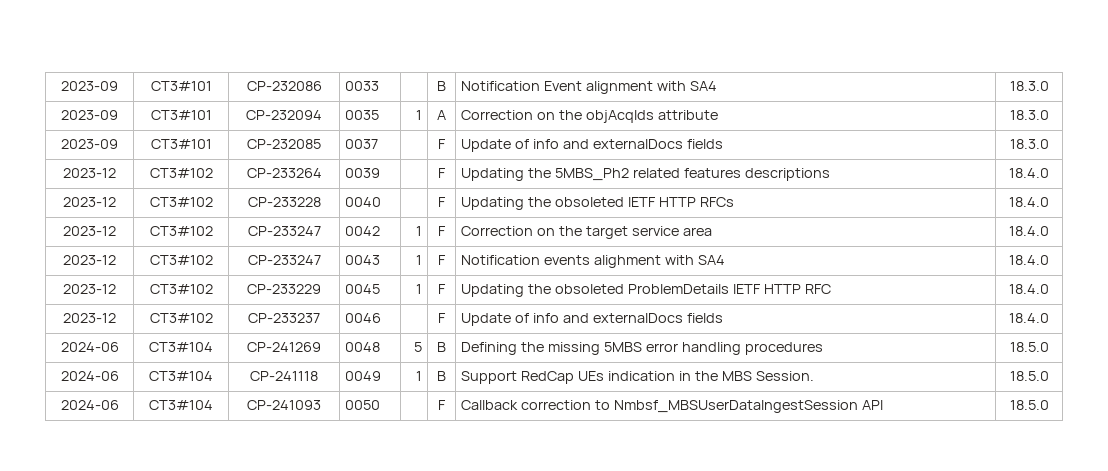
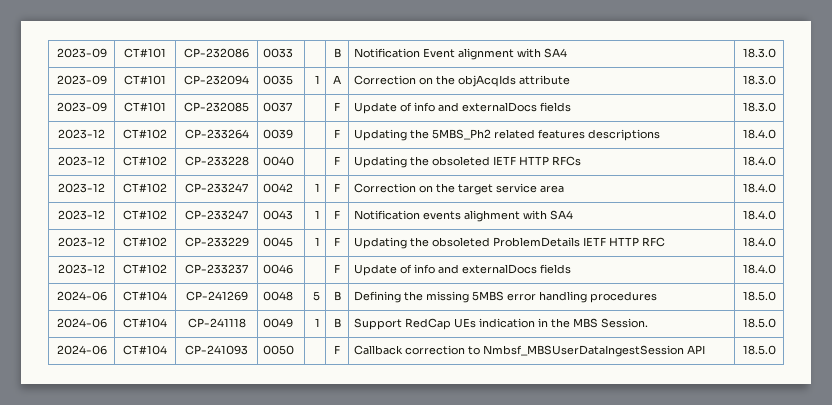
- 2023-09 | CT3#101 | CP-232086 | 0033 | | B | Notification Event alignment with SA4 | 18.3.0
+ 2023-09 | CT#101 | CP-232086 | 0033 | | B | Notification Event alignment with SA4 | 18.3.0
- 2023-09 | CT3#101 | CP-232094 | 0035 | 1 | A | Correction on the objAcqIds attribute | 18.3.0
+ 2023-09 | CT#101 | CP-232094 | 0035 | 1 | A | Correction on the objAcqIds attribute | 18.3.0
- 2023-09 | CT3#101 | CP-232085 | 0037 | | F | Update of info and externalDocs fields | 18.3.0
+ 2023-09 | CT#101 | CP-232085 | 0037 | | F | Update of info and externalDocs fields | 18.3.0
- 2023-12 | CT3#102 | CP-233264 | 0039 | | F | Updating the 5MBS_Ph2 related features descriptions | 18.4.0
+ 2023-12 | CT#102 | CP-233264 | 0039 | | F | Updating the 5MBS_Ph2 related features descriptions | 18.4.0
- 2023-12 | CT3#102 | CP-233228 | 0040 | | F | Updating the obsoleted IETF HTTP RFCs | 18.4.0
+ 2023-12 | CT#102 | CP-233228 | 0040 | | F | Updating the obsoleted IETF HTTP RFCs | 18.4.0
- 2023-12 | CT3#102 | CP-233247 | 0042 | 1 | F | Correction on the target service area | 18.4.0
+ 2023-12 | CT#102 | CP-233247 | 0042 | 1 | F | Correction on the target service area | 18.4.0
- 2023-12 | CT3#102 | CP-233247 | 0043 | 1 | F | Notification events alighment with SA4 | 18.4.0
+ 2023-12 | CT#102 | CP-233247 | 0043 | 1 | F | Notification events alighment with SA4 | 18.4.0
- 2023-12 | CT3#102 | CP-233229 | 0045 | 1 | F | Updating the obsoleted ProblemDetails IETF HTTP RFC | 18.4.0
+ 2023-12 | CT#102 | CP-233229 | 0045 | 1 | F | Updating the obsoleted ProblemDetails IETF HTTP RFC | 18.4.0
- 2023-12 | CT3#102 | CP-233237 | 0046 | | F | Update of info and externalDocs fields | 18.4.0
+ 2023-12 | CT#102 | CP-233237 | 0046 | | F | Update of info and externalDocs fields | 18.4.0
- 2024-06 | CT3#104 | CP-241269 | 0048 | 5 | B | Defining the missing 5MBS error handling procedures | 18.5.0
+ 2024-06 | CT#104 | CP-241269 | 0048 | 5 | B | Defining the missing 5MBS error handling procedures | 18.5.0
- 2024-06 | CT3#104 | CP-241118 | 0049 | 1 | B | Support RedCap UEs indication in the MBS Session. | 18.5.0
+ 2024-06 | CT#104 | CP-241118 | 0049 | 1 | B | Support RedCap UEs indication in the MBS Session. | 18.5.0
- 2024-06 | CT3#104 | CP-241093 | 0050 | | F | Callback correction to Nmbsf_MBSUserDataIngestSession API | 18.5.0
+ 2024-06 | CT#104 | CP-241093 | 0050 | | F | Callback correction to Nmbsf_MBSUserDataIngestSession API | 18.5.0

